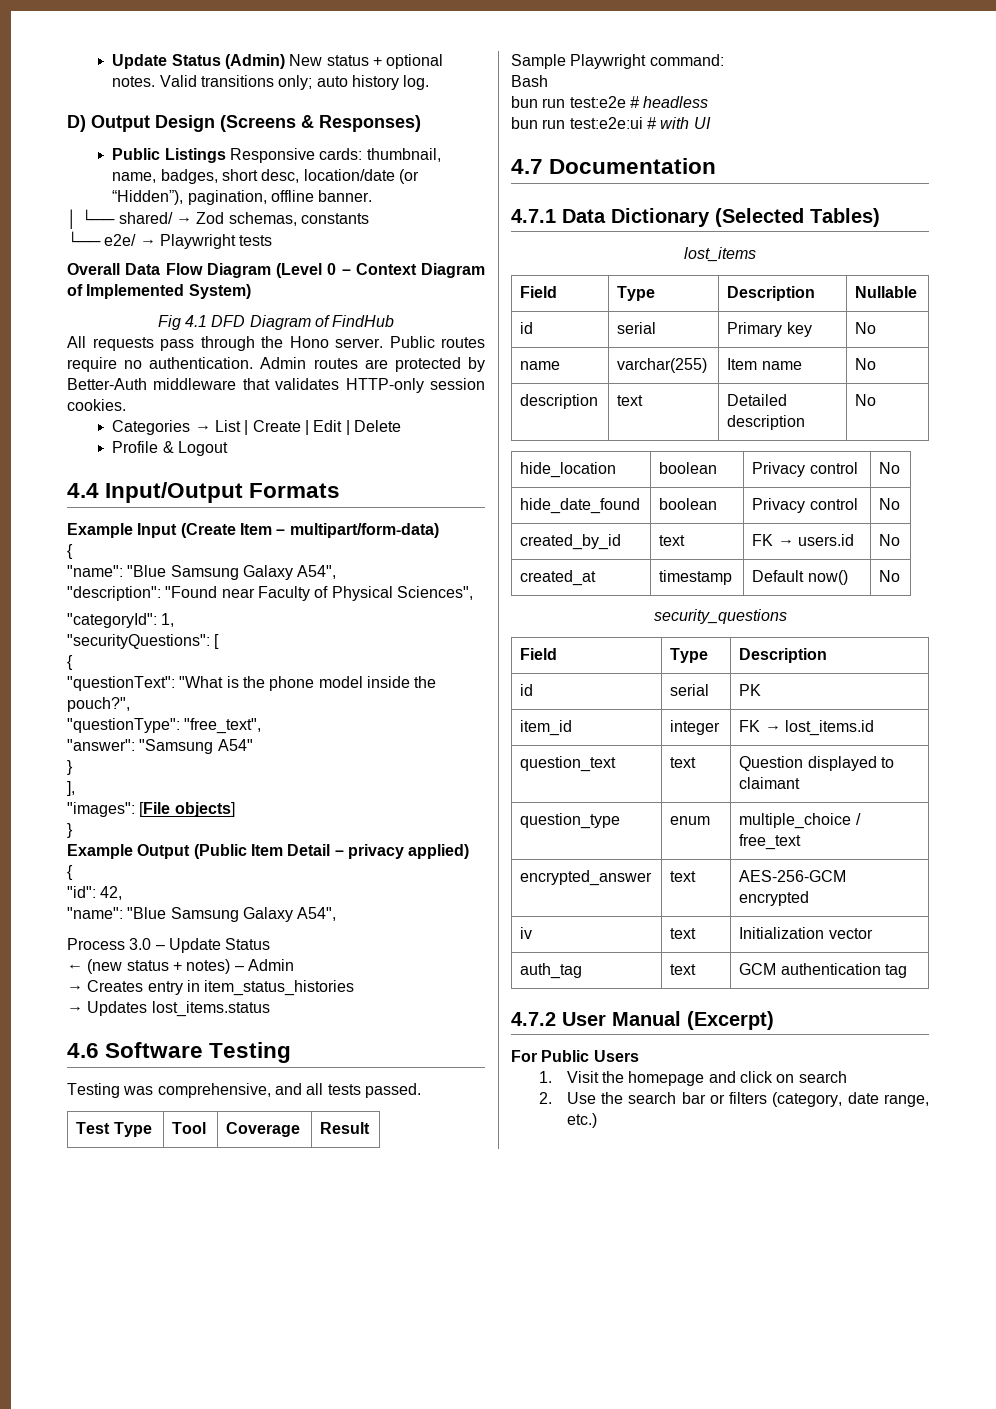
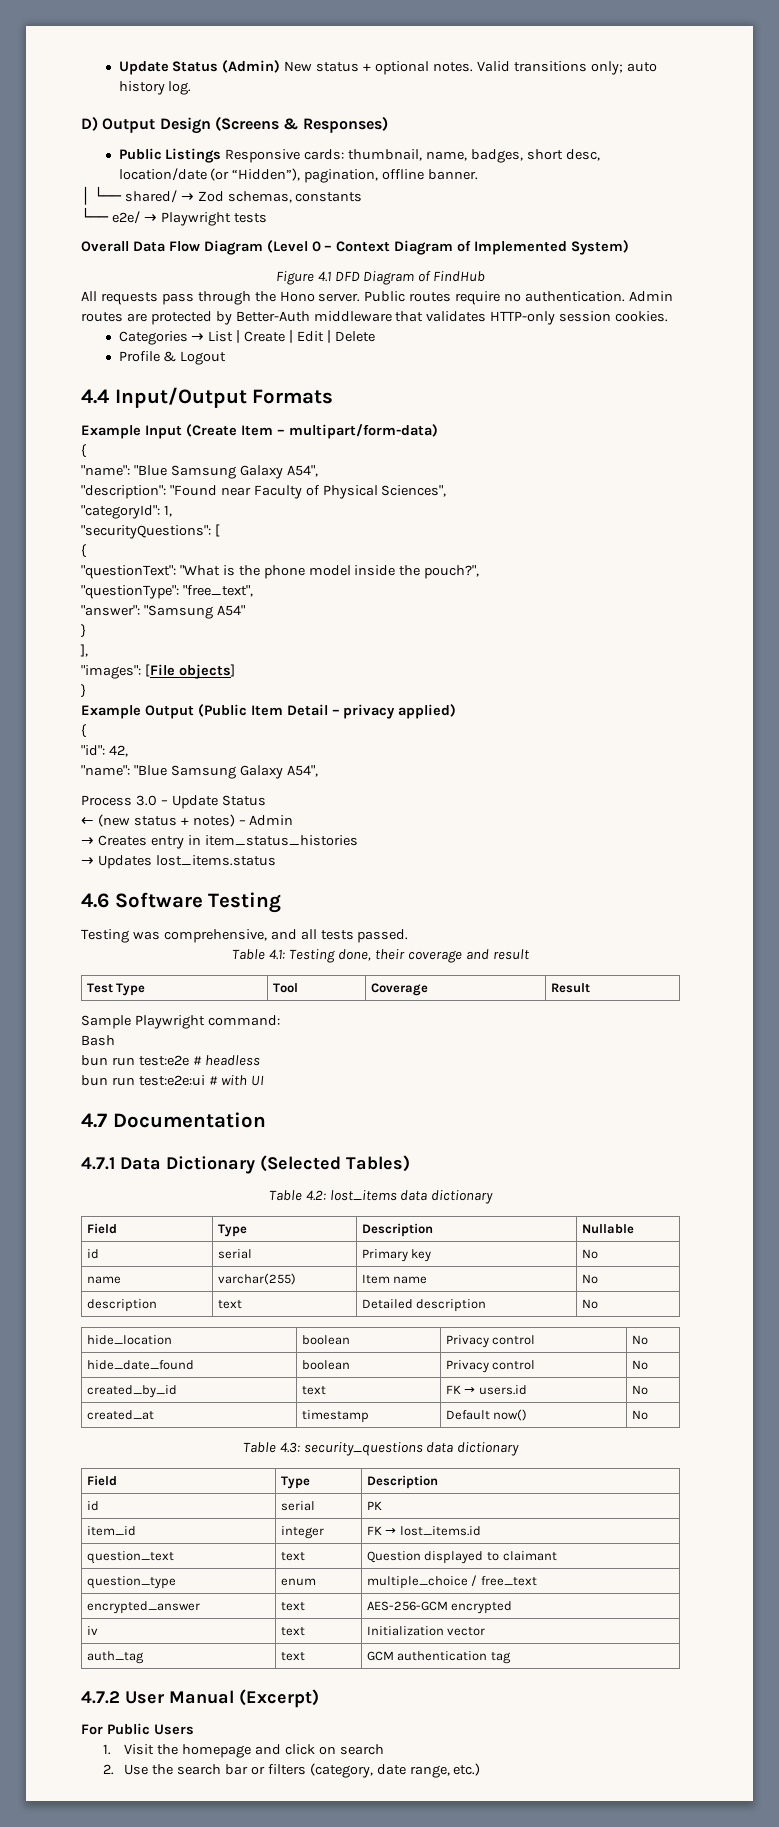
- Fig 4.1 DFD Diagram of FindHub
+ Figure 4.1 DFD Diagram of FindHub
+ Table 4.1: Testing done, their coverage and result
- lost_items
+ Table 4.2: lost_items data dictionary
- security_questions
+ Table 4.3: security_questions data dictionary

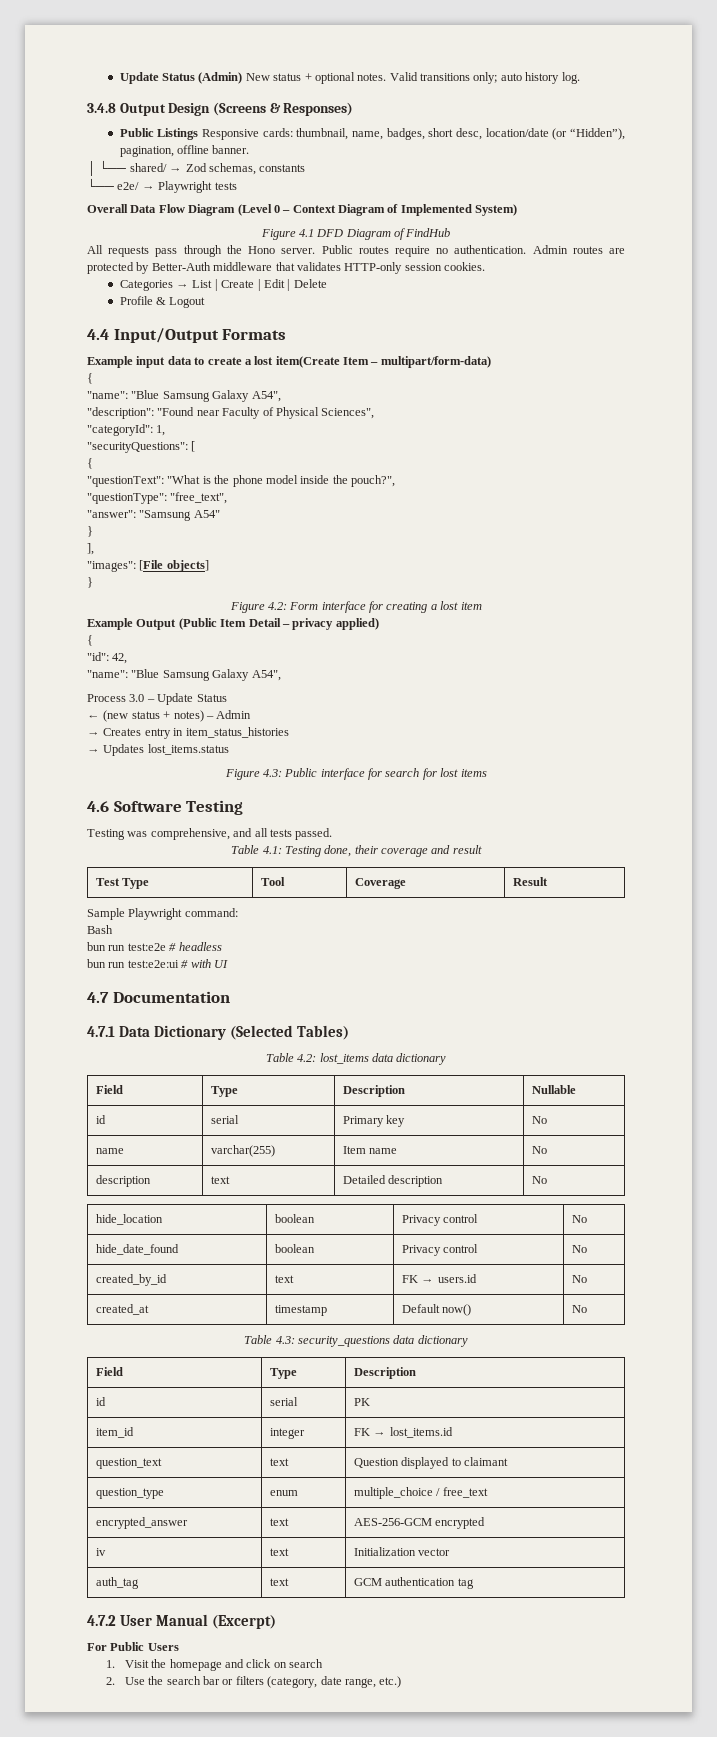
- D) Output Design (Screens & Responses)
+ 3.4.8 Output Design (Screens & Responses)
- Example Input (Create Item – multipart/form-data)
+ Example input data to create a lost item(Create Item – multipart/form-data)
+ Figure 4.2: Form interface for creating a lost item
+ Figure 4.3: Public interface for search for lost items

